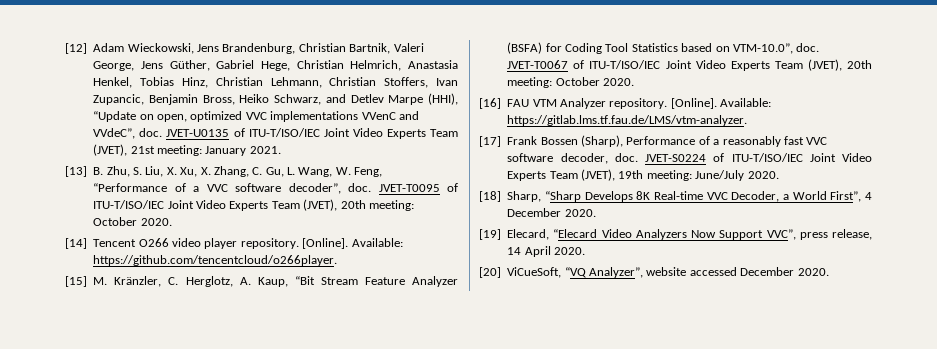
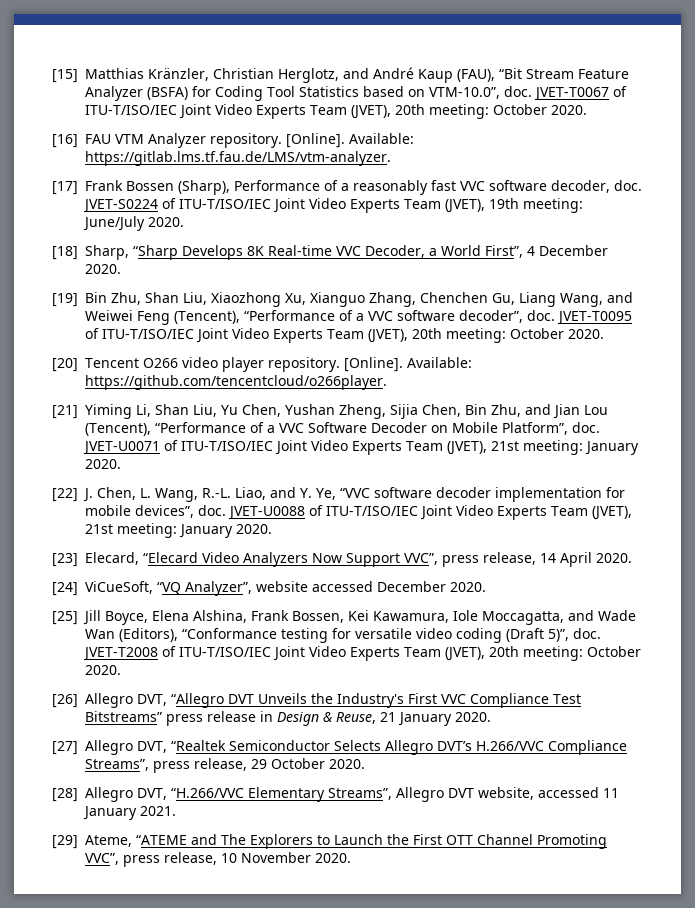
- [12] Adam Wieckowski, Jens Brandenburg, Christian Bartnik, Valeri George, Jens Güther, Gabriel Hege, Christian Helmrich, Anastasia Henkel, Tobias Hinz, Christian Lehmann, Christian Stoffers, Ivan Zupancic, Benjamin Bross, Heiko Schwarz, and Detlev Marpe (HHI), “Update on open, optimized VVC implementations VVenC and VVdeC”, doc. JVET-U0135 of ITU-T/ISO/IEC Joint Video Experts Team (JVET), 21st meeting: January 2021.
- [13] B. Zhu, S. Liu, X. Xu, X. Zhang, C. Gu, L. Wang, W. Feng, “Performance of a VVC software decoder”, doc. JVET-T0095 of ITU-T/ISO/IEC Joint Video Experts Team (JVET), 20th meeting: October 2020.
- [14] Tencent O266 video player repository. [Online]. Available: https://github.com/tencentcloud/o266player.
- [15] M. Kränzler, C. Herglotz, A. Kaup, “Bit Stream Feature Analyzer (BSFA) for Coding Tool Statistics based on VTM-10.0”, doc.
+ [15] Matthias Kränzler, Christian Herglotz, and André Kaup (FAU), “Bit Stream Feature Analyzer (BSFA) for Coding Tool Statistics based on VTM-10.0”, doc.
- [19] Elecard, “Elecard Video Analyzers Now Support VVC”, press release, 14 April 2020.
+ [19] Bin Zhu, Shan Liu, Xiaozhong Xu, Xianguo Zhang, Chenchen Gu, Liang Wang, and Weiwei Feng (Tencent), “Performance of a VVC software decoder”, doc. JVET-T0095 of ITU-T/ISO/IEC Joint Video Experts Team (JVET), 20th meeting: October 2020.
+ [20] Tencent O266 video player repository. [Online]. Available: https://github.com/tencentcloud/o266player.
+ [21] Yiming Li, Shan Liu, Yu Chen, Yushan Zheng, Sijia Chen, Bin Zhu, and Jian Lou (Tencent), “Performance of a VVC Software Decoder on Mobile Platform”, doc. JVET-U0071 of ITU-T/ISO/IEC Joint Video Experts Team (JVET), 21st meeting: January 2020.
+ [22] J. Chen, L. Wang, R.-L. Liao, and Y. Ye, “VVC software decoder implementation for mobile devices”, doc. JVET-U0088 of ITU-T/ISO/IEC Joint Video Experts Team (JVET), 21st meeting: January 2020.
+ [23] Elecard, “Elecard Video Analyzers Now Support VVC”, press release, 14 April 2020.
- [20] ViCueSoft, “VQ Analyzer”, website accessed December 2020.
+ [24] ViCueSoft, “VQ Analyzer”, website accessed December 2020.
+ [25] Jill Boyce, Elena Alshina, Frank Bossen, Kei Kawamura, Iole Moccagatta, and Wade Wan (Editors), “Conformance testing for versatile video coding (Draft 5)”, doc. JVET-T2008 of ITU-T/ISO/IEC Joint Video Experts Team (JVET), 20th meeting: October 2020.
+ [26] Allegro DVT, “Allegro DVT Unveils the Industry's First VVC Compliance Test Bitstreams” press release in Design & Reuse, 21 January 2020.
+ [27] Allegro DVT, “Realtek Semiconductor Selects Allegro DVT’s H.266/VVC Compliance Streams”, press release, 29 October 2020.
+ [28] Allegro DVT, “H.266/VVC Elementary Streams”, Allegro DVT website, accessed 11 January 2021.
+ [29] Ateme, “ATEME and The Explorers to Launch the First OTT Channel Promoting VVC”, press release, 10 November 2020.

